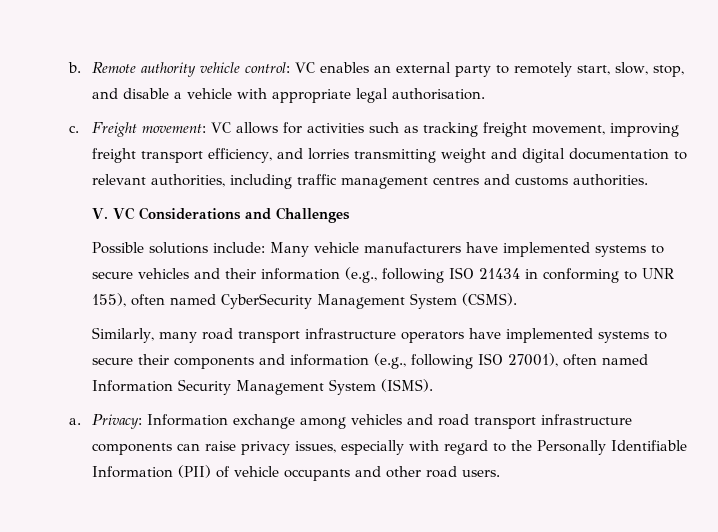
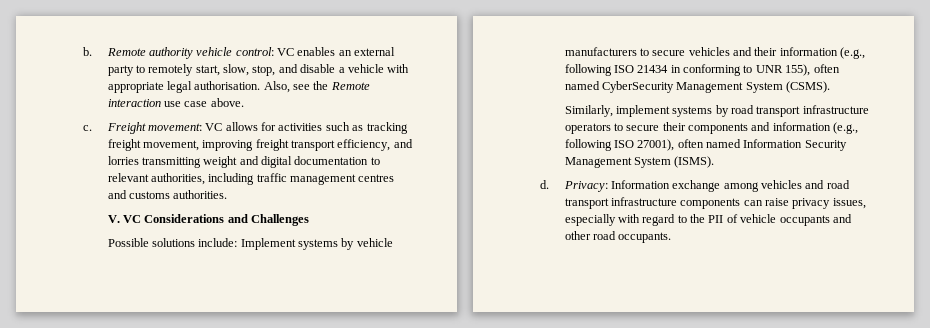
+ Also, see the Remote interaction use case above.
- Possible solutions include: Many vehicle manufacturers have implemented systems to secure vehicles and their information (e.g., following ISO 21434 in conforming to UNR 155), often named CyberSecurity Management System (CSMS).
+ Possible solutions include: Implement systems by vehicle manufacturers to secure vehicles and their information (e.g., following ISO 21434 in conforming to UNR 155), often named CyberSecurity Management System (CSMS).
- Similarly, many road transport infrastructure operators have implemented systems to secure their components and information (e.g., following ISO 27001), often named Information Security Management System (ISMS).
+ Similarly, implement systems by road transport infrastructure operators to secure their components and information (e.g., following ISO 27001), often named Information Security Management System (ISMS).
- a.
+ d.
- Privacy: Information exchange among vehicles and road transport infrastructure components can raise privacy issues, especially with regard to the Personally Identifiable Information (PII) of vehicle occupants and other road users.
+ Privacy: Information exchange among vehicles and road transport infrastructure components can raise privacy issues, especially with regard to the PII of vehicle occupants and other road occupants.

